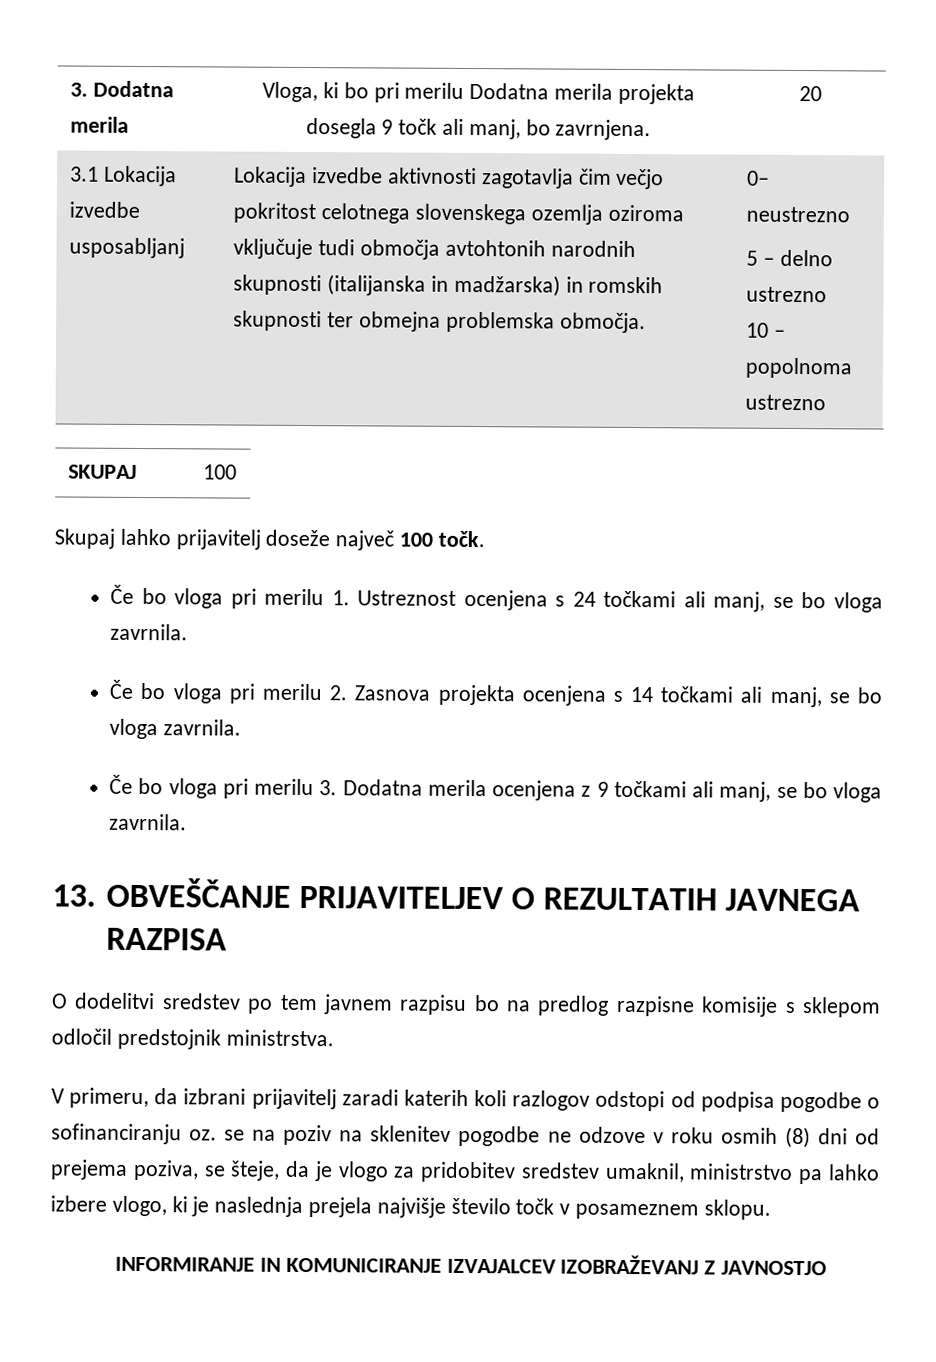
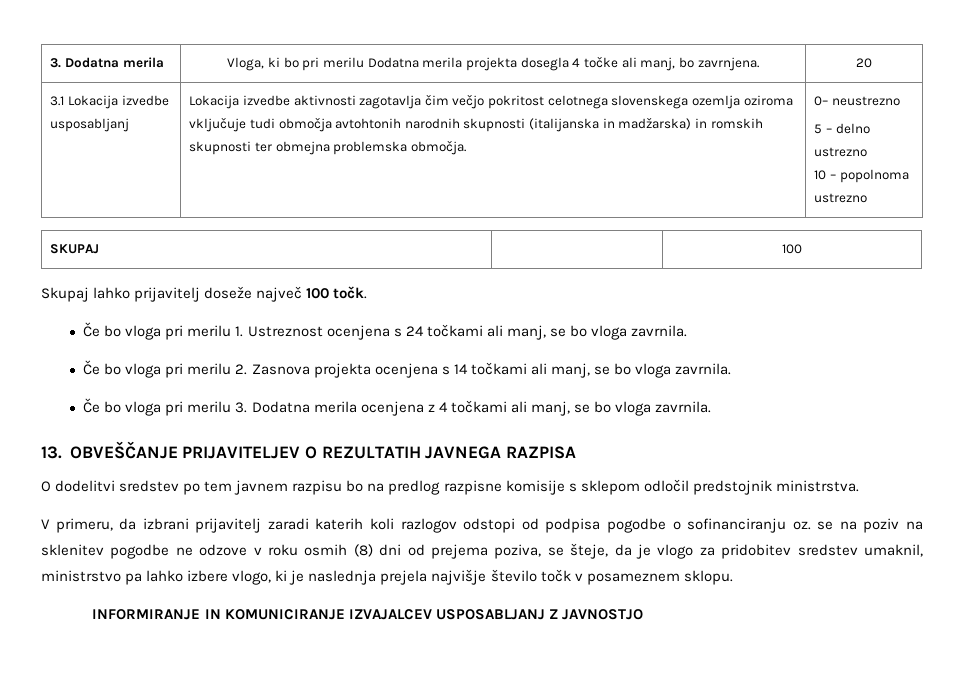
- 3. Dodatna merila | Vloga, ki bo pri merilu Dodatna merila projekta dosegla 9 točk ali manj, bo zavrnjena. | 20
+ 3. Dodatna merila | Vloga, ki bo pri merilu Dodatna merila projekta dosegla 4 točke ali manj, bo zavrnjena. | 20
- Če bo vloga pri merilu 3. Dodatna merila ocenjena z 9 točkami ali manj, se bo vloga zavrnila.
+ Če bo vloga pri merilu 3. Dodatna merila ocenjena z 4 točkami ali manj, se bo vloga zavrnila.
- INFORMIRANJE IN KOMUNICIRANJE IZVAJALCEV IZOBRAŽEVANJ Z JAVNOSTJO
+ INFORMIRANJE IN KOMUNICIRANJE IZVAJALCEV USPOSABLJANJ Z JAVNOSTJO

